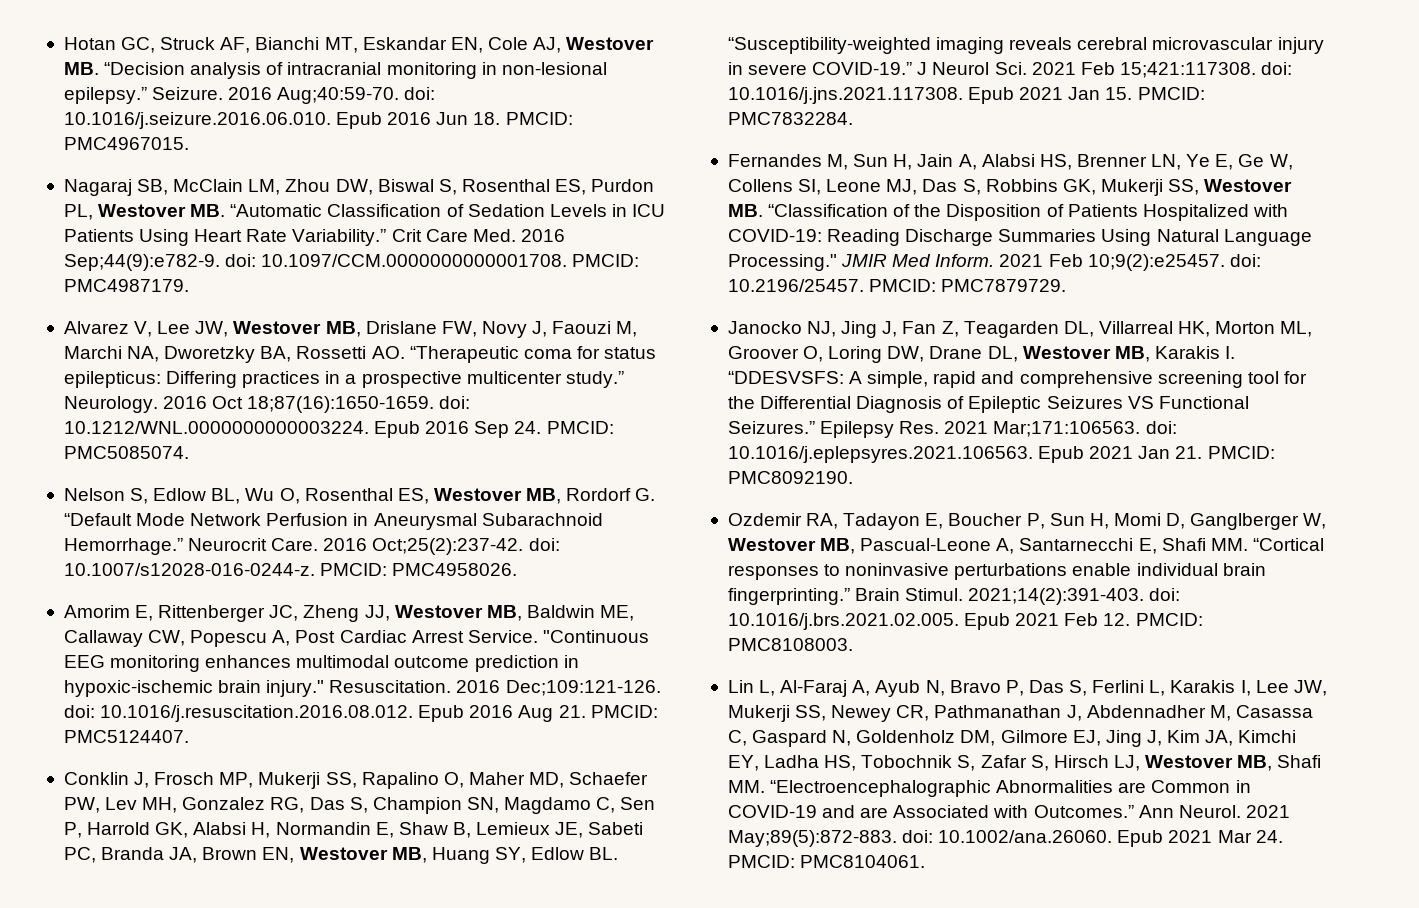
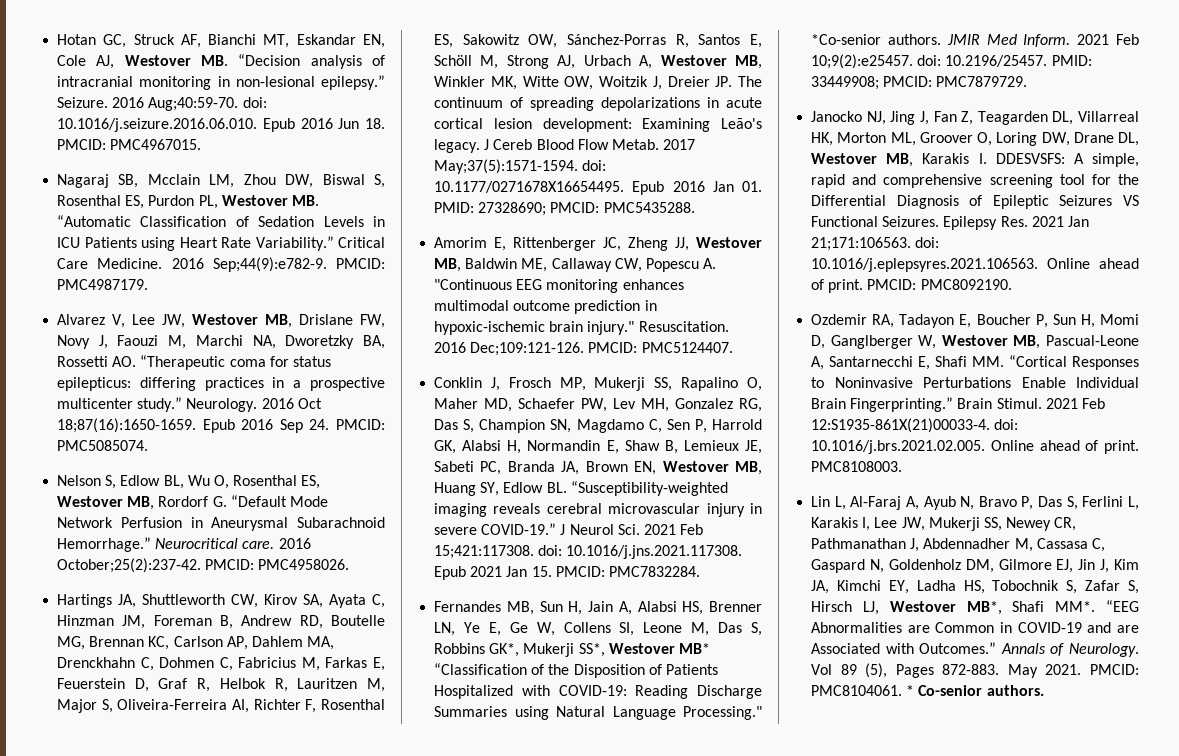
- Nagaraj SB, McClain LM, Zhou DW, Biswal S, Rosenthal ES, Purdon PL, Westover MB. “Automatic Classification of Sedation Levels in ICU Patients Using Heart Rate Variability.”
+ Nagaraj SB, Mcclain LM, Zhou DW, Biswal S, Rosenthal ES, Purdon PL, Westover MB. “Automatic Classification of Sedation Levels in ICU Patients using Heart Rate Variability.”
- Crit Care Med. 2016 Sep;44(9):e782-9. doi: 10.1097/CCM.0000000000001708. PMCID: PMC4987179.
+ Critical Care Medicine. 2016 Sep;44(9):e782-9. PMCID: PMC4987179.
- Alvarez V, Lee JW, Westover MB, Drislane FW, Novy J, Faouzi M, Marchi NA, Dworetzky BA, Rossetti AO. “Therapeutic coma for status epilepticus: Differing practices in a prospective multicenter study.”
+ Alvarez V, Lee JW, Westover MB, Drislane FW, Novy J, Faouzi M, Marchi NA, Dworetzky BA, Rossetti AO. “Therapeutic coma for status epilepticus: differing practices in a prospective multicenter study.”
- 2016 Oct 18;87(16):1650-1659. doi: 10.1212/WNL.0000000000003224. Epub 2016 Sep 24. PMCID: PMC5085074.
+ 2016 Oct 18;87(16):1650-1659. Epub 2016 Sep 24. PMCID: PMC5085074.
- Neurocrit Care. 2016 Oct;25(2):237-42. doi: 10.1007/s12028-016-0244-z. PMCID: PMC4958026.
+ Neurocritical care. 2016 October;25(2):237-42. PMCID: PMC4958026.
+ Hartings JA, Shuttleworth CW, Kirov SA, Ayata C, Hinzman JM, Foreman B, Andrew RD, Boutelle MG, Brennan KC, Carlson AP, Dahlem MA, Drenckhahn C, Dohmen C, Fabricius M, Farkas E, Feuerstein D, Graf R, Helbok R, Lauritzen M, Major S, Oliveira-Ferreira AI, Richter F, Rosenthal ES, Sakowitz OW, Sánchez-Porras R, Santos E, Schöll M, Strong AJ, Urbach A, Westover MB, Winkler MK, Witte OW, Woitzik J, Dreier JP. The continuum of spreading depolarizations in acute cortical lesion development: Examining Leão's legacy. J Cereb Blood Flow Metab. 2017 May;37(5):1571-1594. doi: 10.1177/0271678X16654495. Epub 2016 Jan 01. PMID: 27328690; PMCID: PMC5435288.
- Amorim E, Rittenberger JC, Zheng JJ, Westover MB, Baldwin ME, Callaway CW, Popescu A, Post Cardiac Arrest Service. "Continuous EEG monitoring enhances multimodal outcome prediction in hypoxic-ischemic brain injury."
+ Amorim E, Rittenberger JC, Zheng JJ, Westover MB, Baldwin ME, Callaway CW, Popescu A. "Continuous EEG monitoring enhances multimodal outcome prediction in hypoxic-ischemic brain injury."
- 2016 Dec;109:121-126. doi: 10.1016/j.resuscitation.2016.08.012. Epub 2016 Aug 21. PMCID: PMC5124407.
+ 2016 Dec;109:121-126. PMCID: PMC5124407.
- Fernandes M, Sun H, Jain A, Alabsi HS, Brenner LN, Ye E, Ge W, Collens SI, Leone MJ, Das S, Robbins GK, Mukerji SS, Westover MB. “Classification of the Disposition of Patients Hospitalized with COVID-19: Reading Discharge Summaries Using Natural Language Processing."
+ Fernandes MB, Sun H, Jain A, Alabsi HS, Brenner LN, Ye E, Ge W, Collens SI, Leone M, Das S, Robbins GK*, Mukerji SS*, Westover MB* “Classification of the Disposition of Patients Hospitalized with COVID-19: Reading Discharge Summaries using Natural Language Processing."
+ *Co-senior authors.
- 2021 Feb 10;9(2):e25457. doi: 10.2196/25457. PMCID: PMC7879729.
+ 2021 Feb 10;9(2):e25457. doi: 10.2196/25457. PMID: 33449908; PMCID: PMC7879729.
- Janocko NJ, Jing J, Fan Z, Teagarden DL, Villarreal HK, Morton ML, Groover O, Loring DW, Drane DL, Westover MB, Karakis I. “DDESVSFS: A simple, rapid and comprehensive screening tool for the Differential Diagnosis of Epileptic Seizures VS Functional Seizures.”
+ Janocko NJ, Jing J, Fan Z, Teagarden DL, Villarreal HK, Morton ML, Groover O, Loring DW, Drane DL, Westover MB, Karakis I. DDESVSFS: A simple, rapid and comprehensive screening tool for the Differential Diagnosis of Epileptic Seizures VS Functional Seizures.
- Epilepsy Res. 2021 Mar;171:106563. doi: 10.1016/j.eplepsyres.2021.106563. Epub 2021 Jan 21. PMCID: PMC8092190.
+ Epilepsy Res. 2021 Jan 21;171:106563. doi: 10.1016/j.eplepsyres.2021.106563. Online ahead of print. PMCID: PMC8092190.
- Ozdemir RA, Tadayon E, Boucher P, Sun H, Momi D, Ganglberger W, Westover MB, Pascual-Leone A, Santarnecchi E, Shafi MM. “Cortical responses to noninvasive perturbations enable individual brain fingerprinting.” Brain Stimul. 2021;14(2):391-403. doi: 10.1016/j.brs.2021.02.005. Epub 2021 Feb 12. PMCID: PMC8108003.
+ Ozdemir RA, Tadayon E, Boucher P, Sun H, Momi D, Ganglberger W, Westover MB, Pascual-Leone A, Santarnecchi E, Shafi MM. “Cortical Responses to Noninvasive Perturbations Enable Individual Brain Fingerprinting.” Brain Stimul. 2021 Feb 12:S1935-861X(21)00033-4. doi: 10.1016/j.brs.2021.02.005. Online ahead of print. PMC8108003.
- Lin L, Al-Faraj A, Ayub N, Bravo P, Das S, Ferlini L, Karakis I, Lee JW, Mukerji SS, Newey CR, Pathmanathan J, Abdennadher M, Casassa C, Gaspard N, Goldenholz DM, Gilmore EJ, Jing J, Kim JA, Kimchi EY, Ladha HS, Tobochnik S, Zafar S, Hirsch LJ, Westover MB, Shafi MM. “Electroencephalographic Abnormalities are Common in COVID-19 and are Associated with Outcomes.”
+ Lin L, Al-Faraj A, Ayub N, Bravo P, Das S, Ferlini L, Karakis I, Lee JW, Mukerji SS, Newey CR, Pathmanathan J, Abdennadher M, Cassasa C, Gaspard N, Goldenholz DM, Gilmore EJ, Jin J, Kim JA, Kimchi EY, Ladha HS, Tobochnik S, Zafar S, Hirsch LJ, Westover MB*, Shafi MM*. “EEG Abnormalities are Common in COVID-19 and are Associated with Outcomes.”
- Ann Neurol. 2021 May;89(5):872-883. doi: 10.1002/ana.26060. Epub 2021 Mar 24. PMCID: PMC8104061.
+ Annals of Neurology. Vol 89 (5), Pages 872-883. May 2021. PMCID: PMC8104061. * Co-senior authors.

